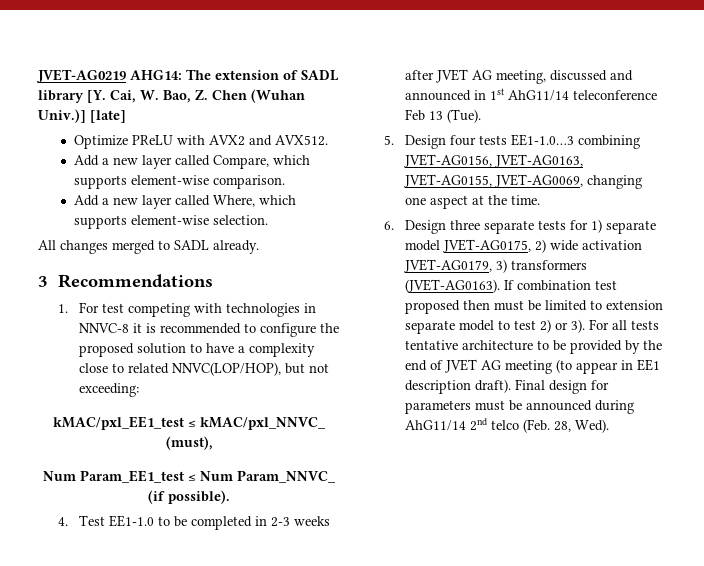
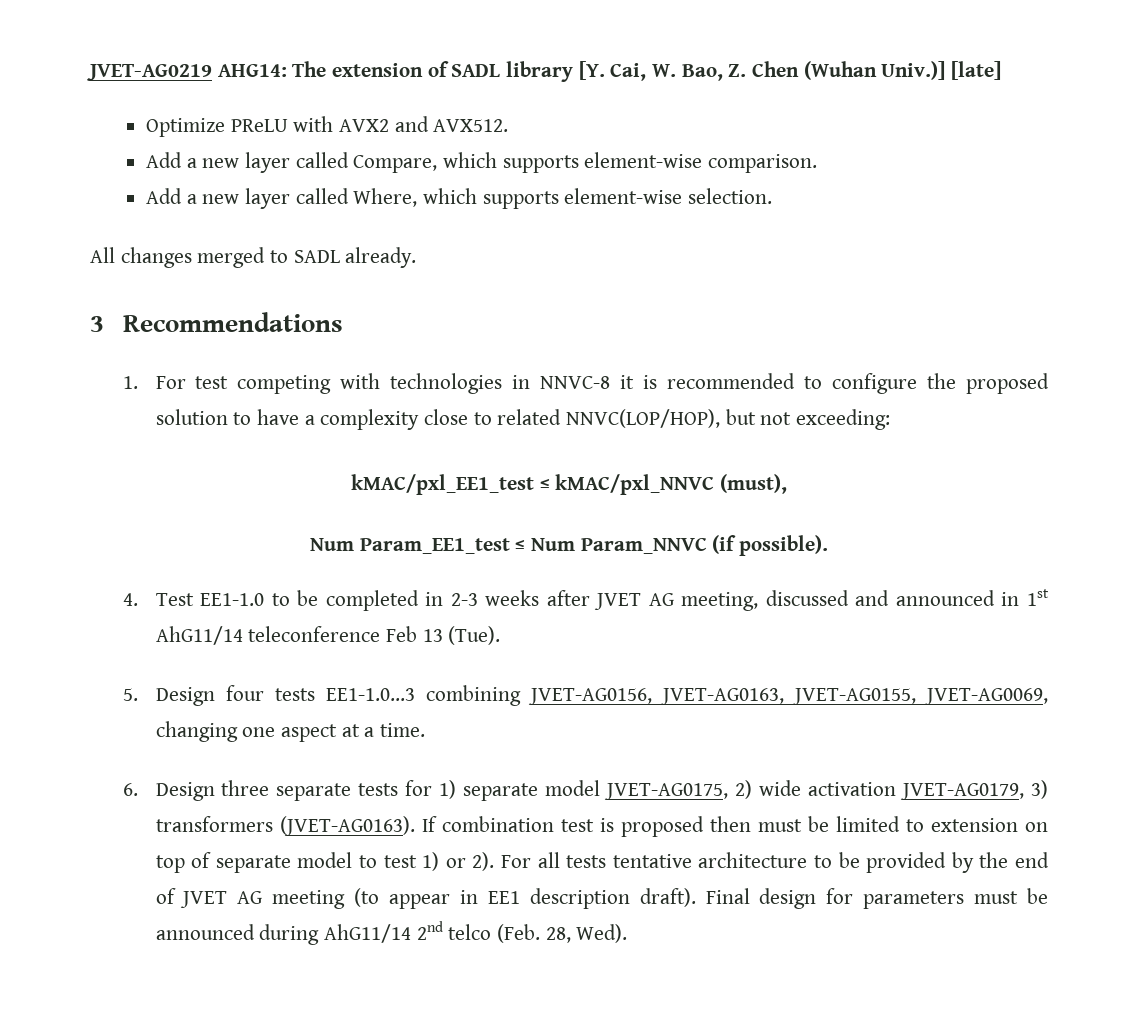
- kMAC/pxl_EE1_test ≤ kMAC/pxl_NNVC_ (must),
+ kMAC/pxl_EE1_test ≤ kMAC/pxl_NNVC (must),
- Num Param_EE1_test ≤ Num Param_NNVC_ (if possible).
+ Num Param_EE1_test ≤ Num Param_NNVC (if possible).
- 5. Design four tests EE1-1.0…3 combining JVET-AG0156, JVET-AG0163, JVET-AG0155, JVET-AG0069, changing one aspect at the time.
+ 5. Design four tests EE1-1.0…3 combining JVET-AG0156, JVET-AG0163, JVET-AG0155, JVET-AG0069, changing one aspect at a time.
- If combination test proposed then must be limited to extension separate model to test 2) or 3).
+ If combination test is proposed then must be limited to extension on top of separate model to test 1) or 2).

